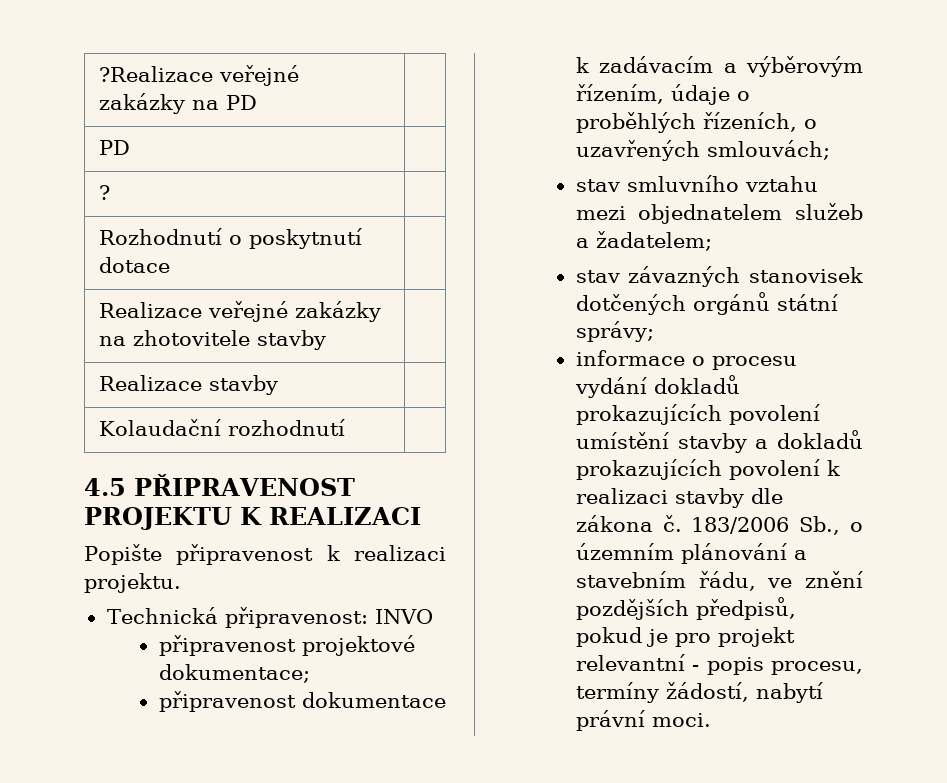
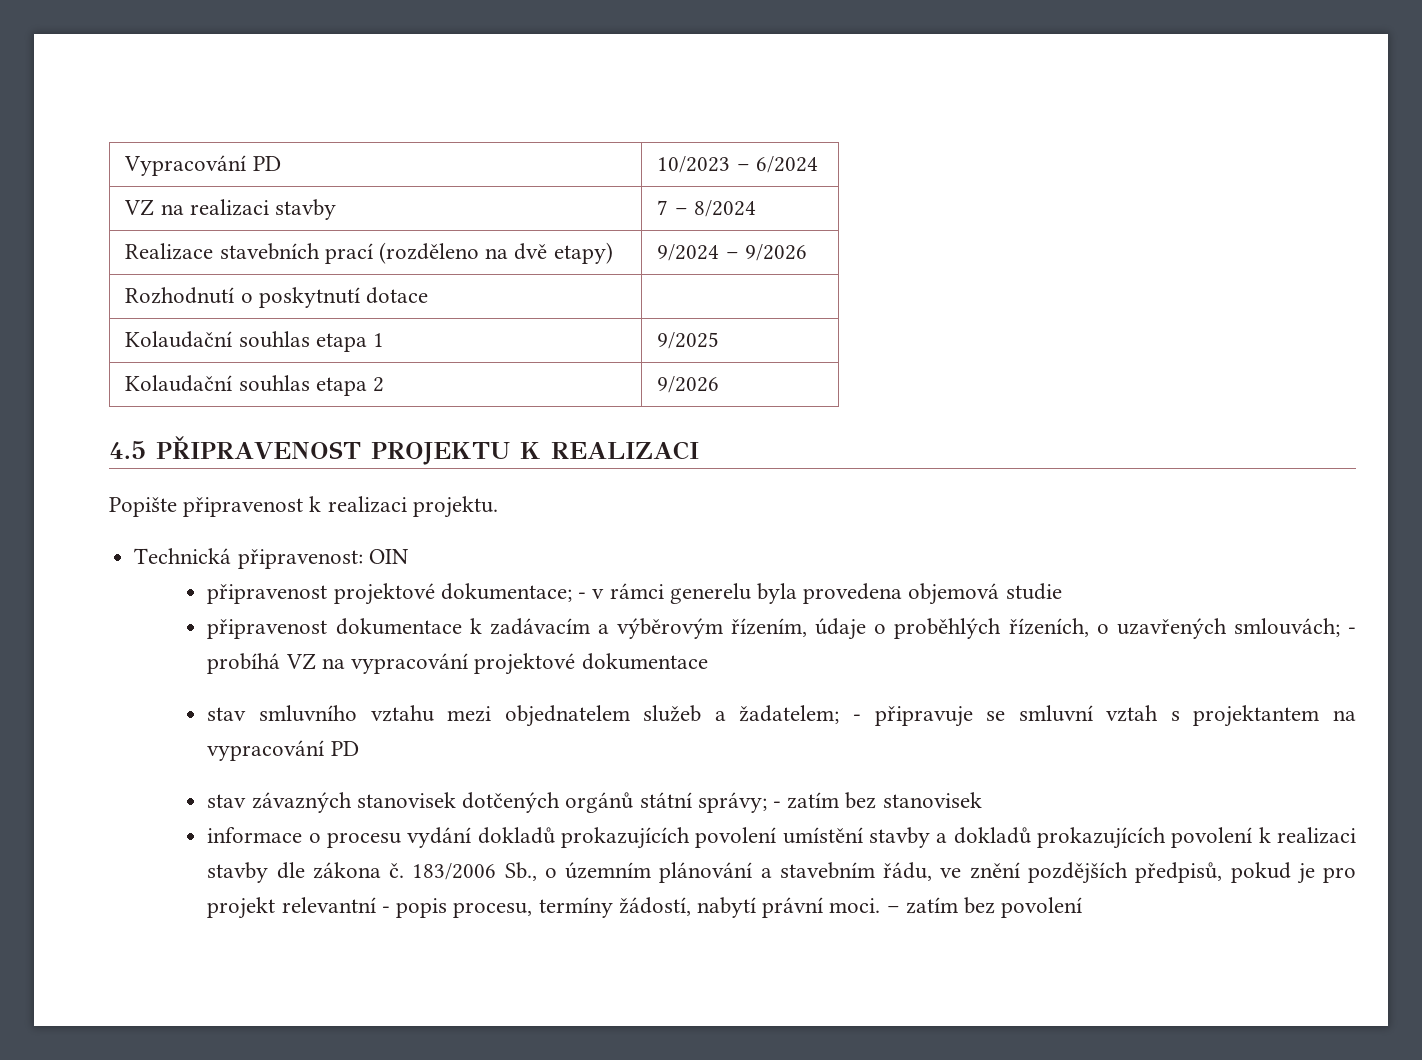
- ?Realizace veřejné zakázky na PD |
- PD |
- ? |
+ Vypracování PD | 10/2023 – 6/2024
+ VZ na realizaci stavby | 7 – 8/2024
+ Realizace stavebních prací (rozděleno na dvě etapy) | 9/2024 – 9/2026
  Rozhodnutí o poskytnutí dotace |
- Realizace veřejné zakázky na zhotovitele stavby |
- Realizace stavby |
- Kolaudační rozhodnutí |
+ Kolaudační souhlas etapa 1 | 9/2025
+ Kolaudační souhlas etapa 2 | 9/2026
- Technická připravenost: INVO
+ Technická připravenost: OIN
- připravenost projektové dokumentace;
+ připravenost projektové dokumentace; - v rámci generelu byla provedena objemová studie
- připravenost dokumentace k zadávacím a výběrovým řízením, údaje o proběhlých řízeních, o uzavřených smlouvách;
+ připravenost dokumentace k zadávacím a výběrovým řízením, údaje o proběhlých řízeních, o uzavřených smlouvách; - probíhá VZ na vypracování projektové dokumentace
- stav smluvního vztahu mezi objednatelem služeb a žadatelem;
+ stav smluvního vztahu mezi objednatelem služeb a žadatelem; - připravuje se smluvní vztah s projektantem na vypracování PD
- stav závazných stanovisek dotčených orgánů státní správy;
+ stav závazných stanovisek dotčených orgánů státní správy; - zatím bez stanovisek
+ – zatím bez povolení

